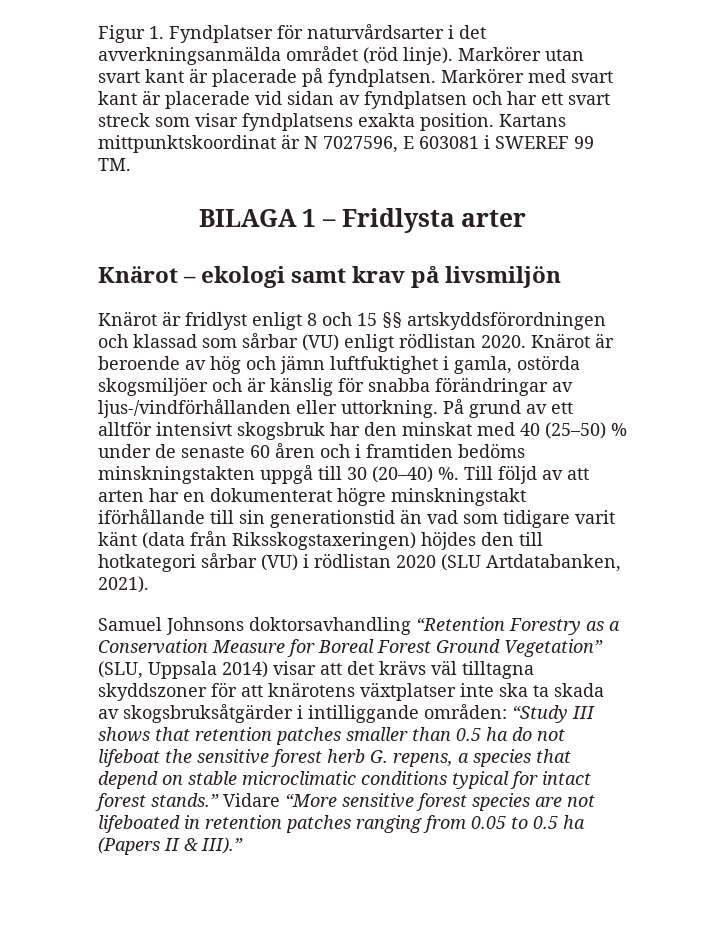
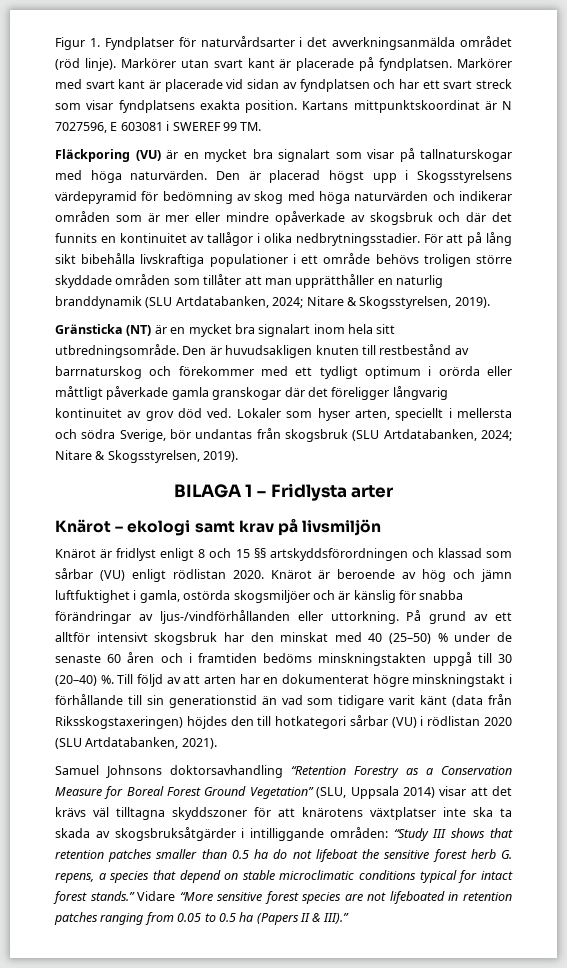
+ Fläckporing (VU) är en mycket bra signalart som visar på tallnaturskogar med höga naturvärden. Den är placerad högst upp i Skogsstyrelsens värdepyramid för bedömning av skog med höga naturvärden och indikerar områden som är mer eller mindre opåverkade av skogsbruk och där det funnits en kontinuitet av tallågor i olika nedbrytningsstadier. För att på lång sikt bibehålla livskraftiga populationer i ett område behövs troligen större skyddade områden som tillåter att man upprätthåller en naturlig branddynamik (SLU Artdatabanken, 2024; Nitare & Skogsstyrelsen, 2019).
+ Gränsticka (NT) är en mycket bra signalart inom hela sitt utbredningsområde. Den är huvudsakligen knuten till restbestånd av barrnaturskog och förekommer med ett tydligt optimum i orörda eller måttligt påverkade gamla granskogar där det föreligger långvarig kontinuitet av grov död ved. Lokaler som hyser arten, speciellt i mellersta och södra Sverige, bör undantas från skogsbruk (SLU Artdatabanken, 2024; Nitare & Skogsstyrelsen, 2019).
- Till följd av att arten har en dokumenterat högre minskningstakt iförhållande till sin generationstid än vad som tidigare varit känt (data från Riksskogstaxeringen) höjdes den till hotkategori sårbar (VU) i rödlistan 2020 (SLU Artdatabanken, 2021).
+ Till följd av att arten har en dokumenterat högre minskningstakt i förhållande till sin generationstid än vad som tidigare varit känt (data från Riksskogstaxeringen) höjdes den till hotkategori sårbar (VU) i rödlistan 2020 (SLU Artdatabanken, 2021).

